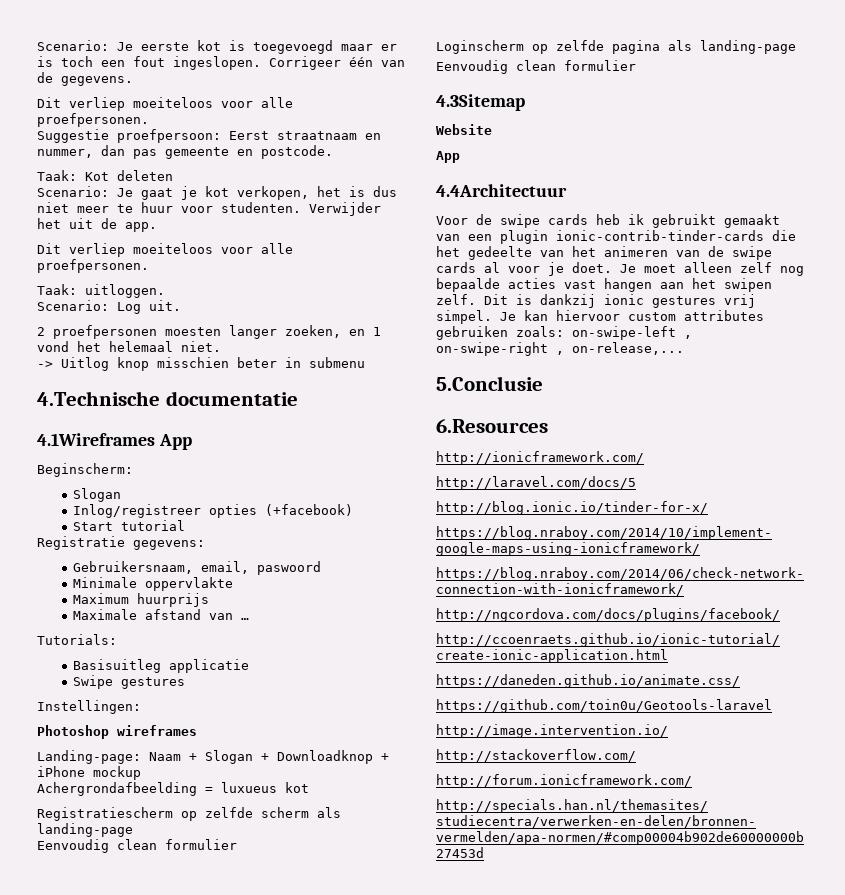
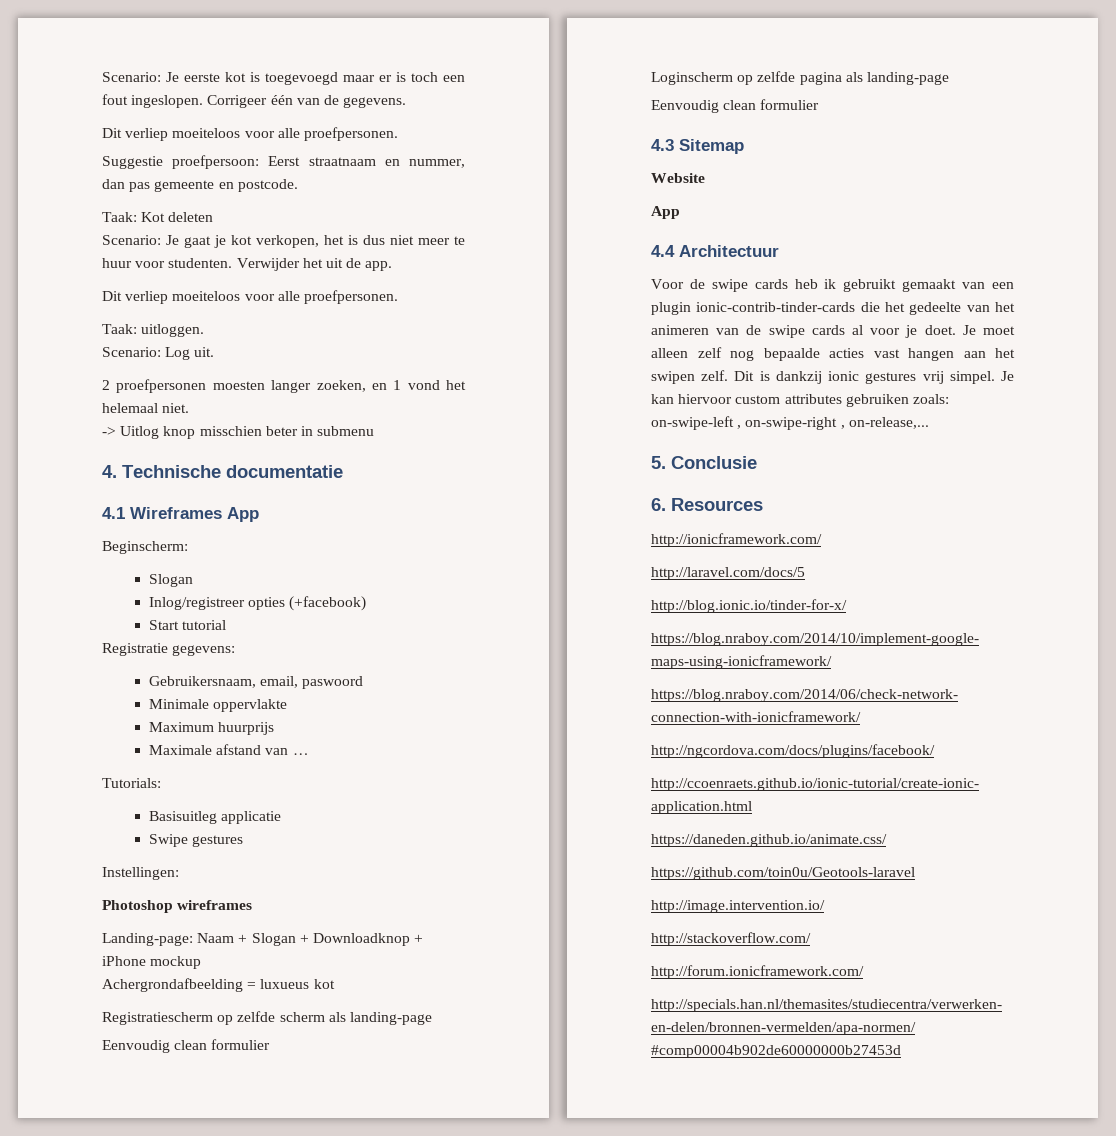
- 4.Technische documentatie
+ 4. Technische documentatie
- 4.1Wireframes App
+ 4.1 Wireframes App
- 4.3Sitemap
+ 4.3 Sitemap
- 4.4Architectuur
+ 4.4 Architectuur
- 5.Conclusie
- 6.Resources
+ 5. Conclusie
+ 6. Resources

